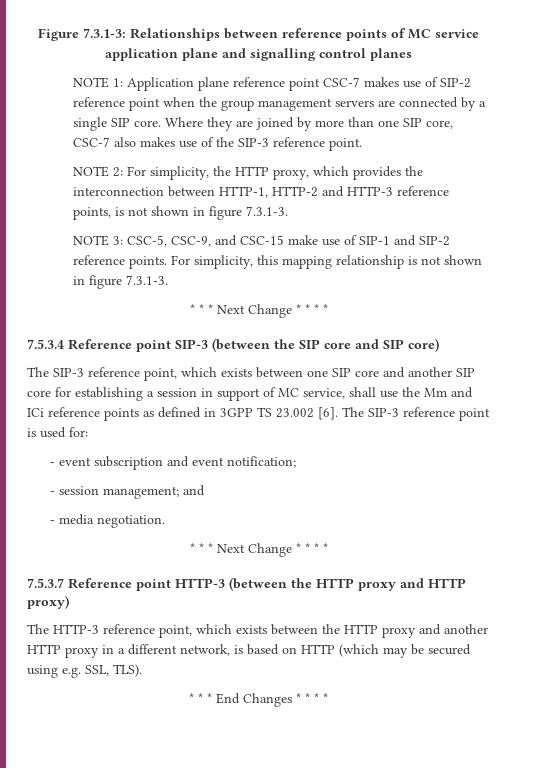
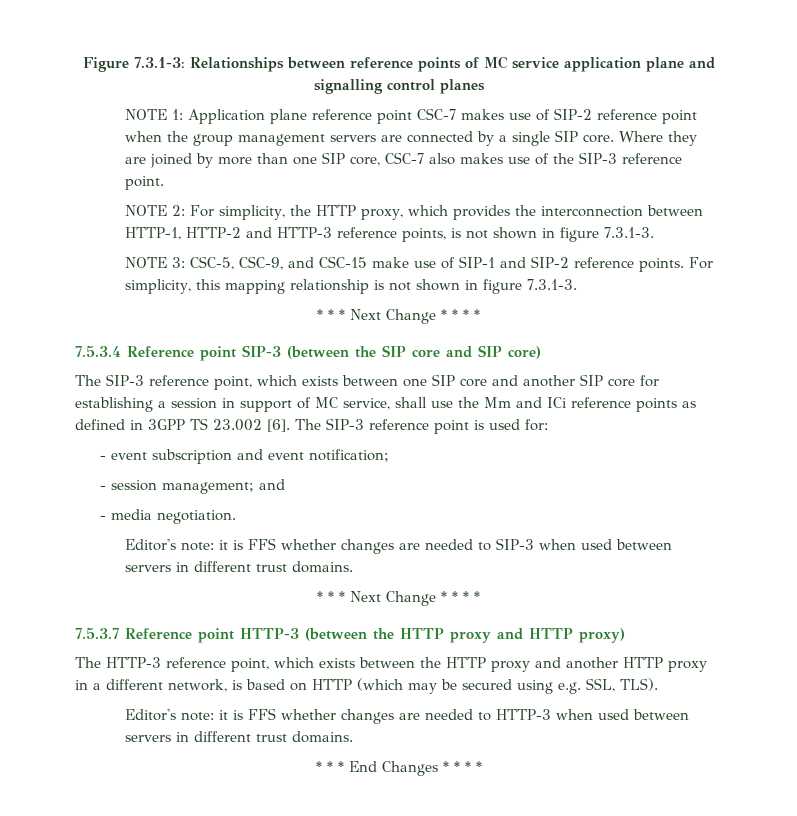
+ Editor's note: it is FFS whether changes are needed to SIP-3 when used between servers in different trust domains.
+ Editor's note: it is FFS whether changes are needed to HTTP-3 when used between servers in different trust domains.

